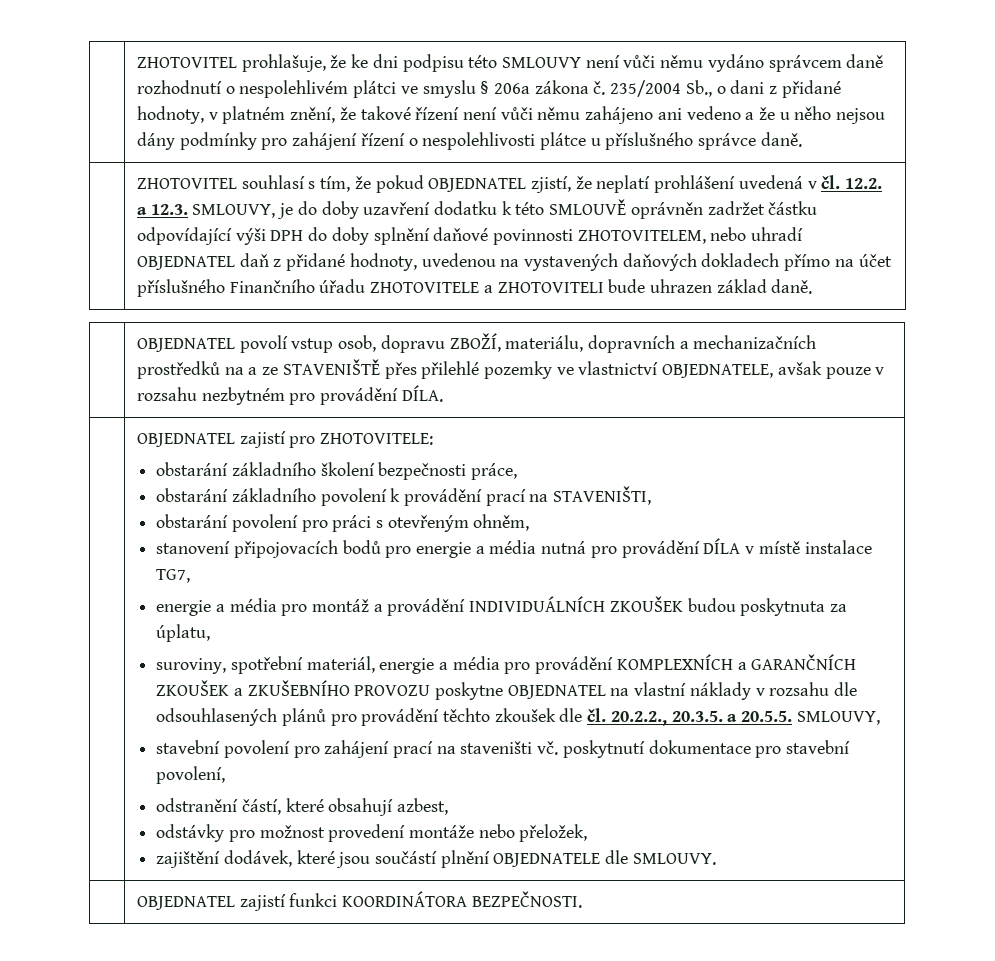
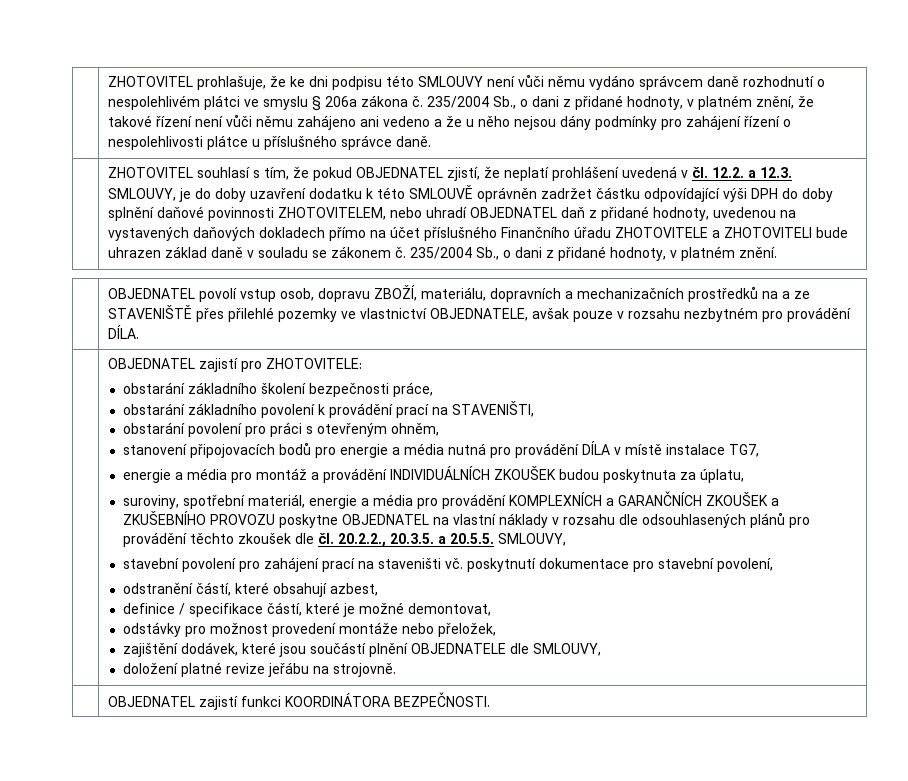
- ZHOTOVITEL souhlasí s tím, že pokud OBJEDNATEL zjistí, že neplatí prohlášení uvedená v čl. 12.2. a 12.3. SMLOUVY, je do doby uzavření dodatku k této SMLOUVĚ oprávněn zadržet částku odpovídající výši DPH do doby splnění daňové povinnosti ZHOTOVITELEM, nebo uhradí OBJEDNATEL daň z přidané hodnoty, uvedenou na vystavených daňových dokladech přímo na účet příslušného Finančního úřadu ZHOTOVITELE a ZHOTOVITELI bude uhrazen základ daně.
+ ZHOTOVITEL souhlasí s tím, že pokud OBJEDNATEL zjistí, že neplatí prohlášení uvedená v čl. 12.2. a 12.3. SMLOUVY, je do doby uzavření dodatku k této SMLOUVĚ oprávněn zadržet částku odpovídající výši DPH do doby splnění daňové povinnosti ZHOTOVITELEM, nebo uhradí OBJEDNATEL daň z přidané hodnoty, uvedenou na vystavených daňových dokladech přímo na účet příslušného Finančního úřadu ZHOTOVITELE a ZHOTOVITELI bude uhrazen základ daně v souladu se zákonem č. 235/2004 Sb., o dani z přidané hodnoty, v platném znění.
+ definice / specifikace částí, které je možné demontovat,
- zajištění dodávek, které jsou součástí plnění OBJEDNATELE dle SMLOUVY.
+ zajištění dodávek, které jsou součástí plnění OBJEDNATELE dle SMLOUVY,
+ doložení platné revize jeřábu na strojovně.

